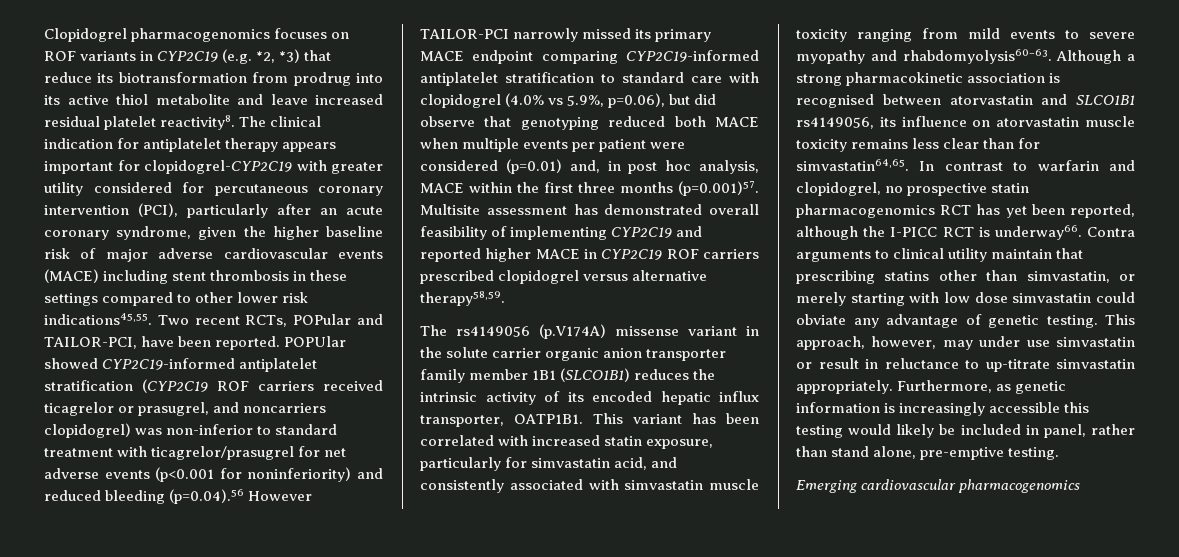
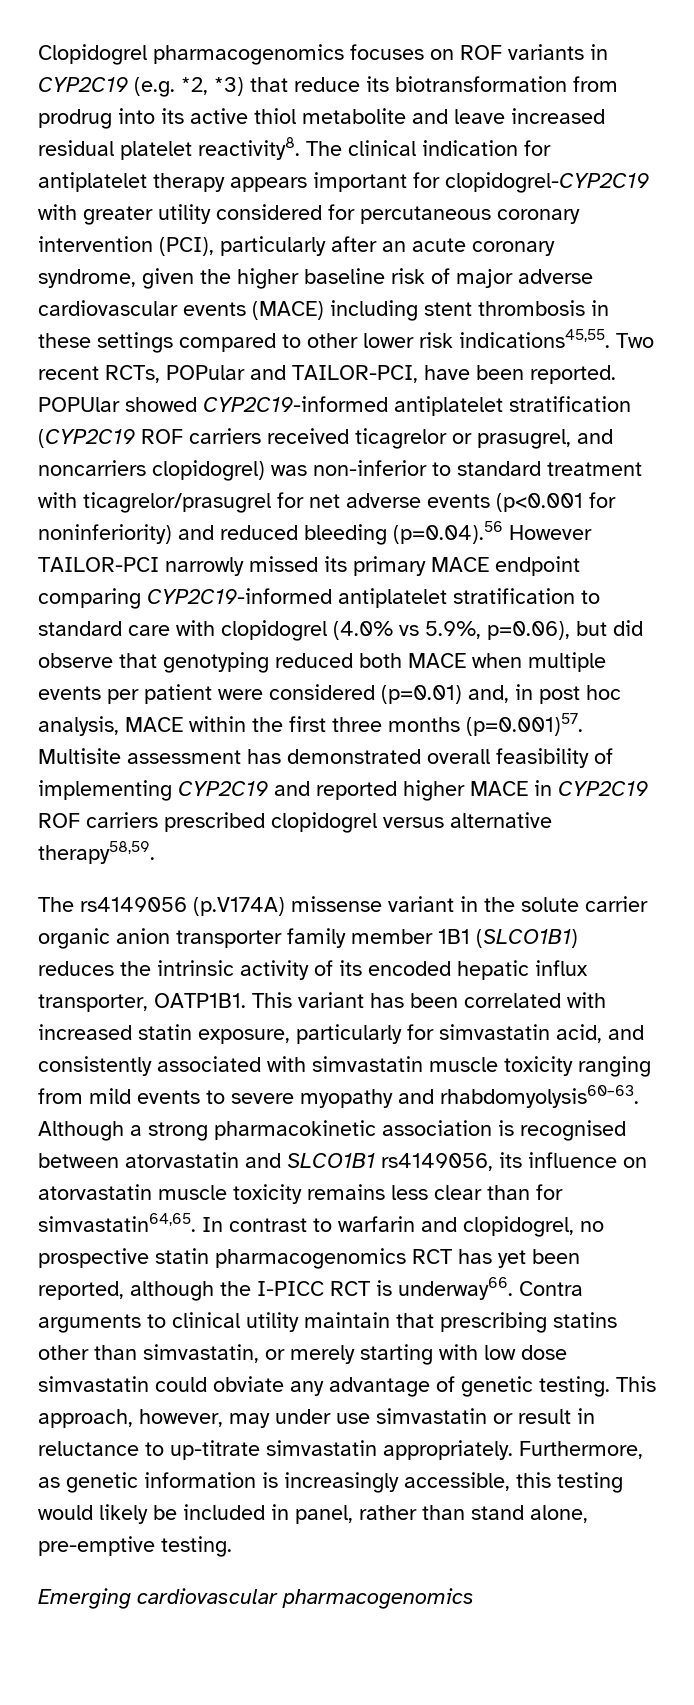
- Furthermore, as genetic information is increasingly accessible this testing would likely be included in panel, rather than stand alone, pre-emptive testing.
+ Furthermore, as genetic information is increasingly accessible, this testing would likely be included in panel, rather than stand alone, pre-emptive testing.

